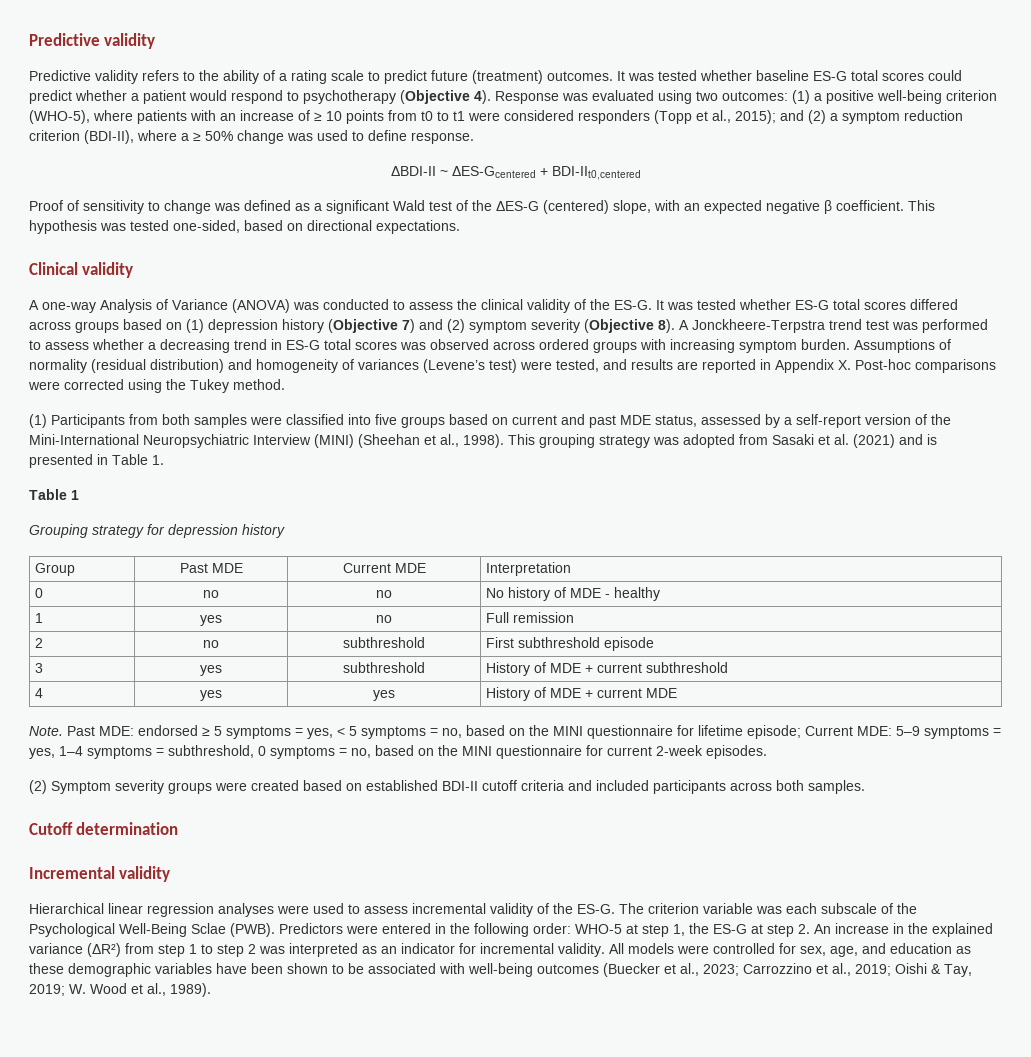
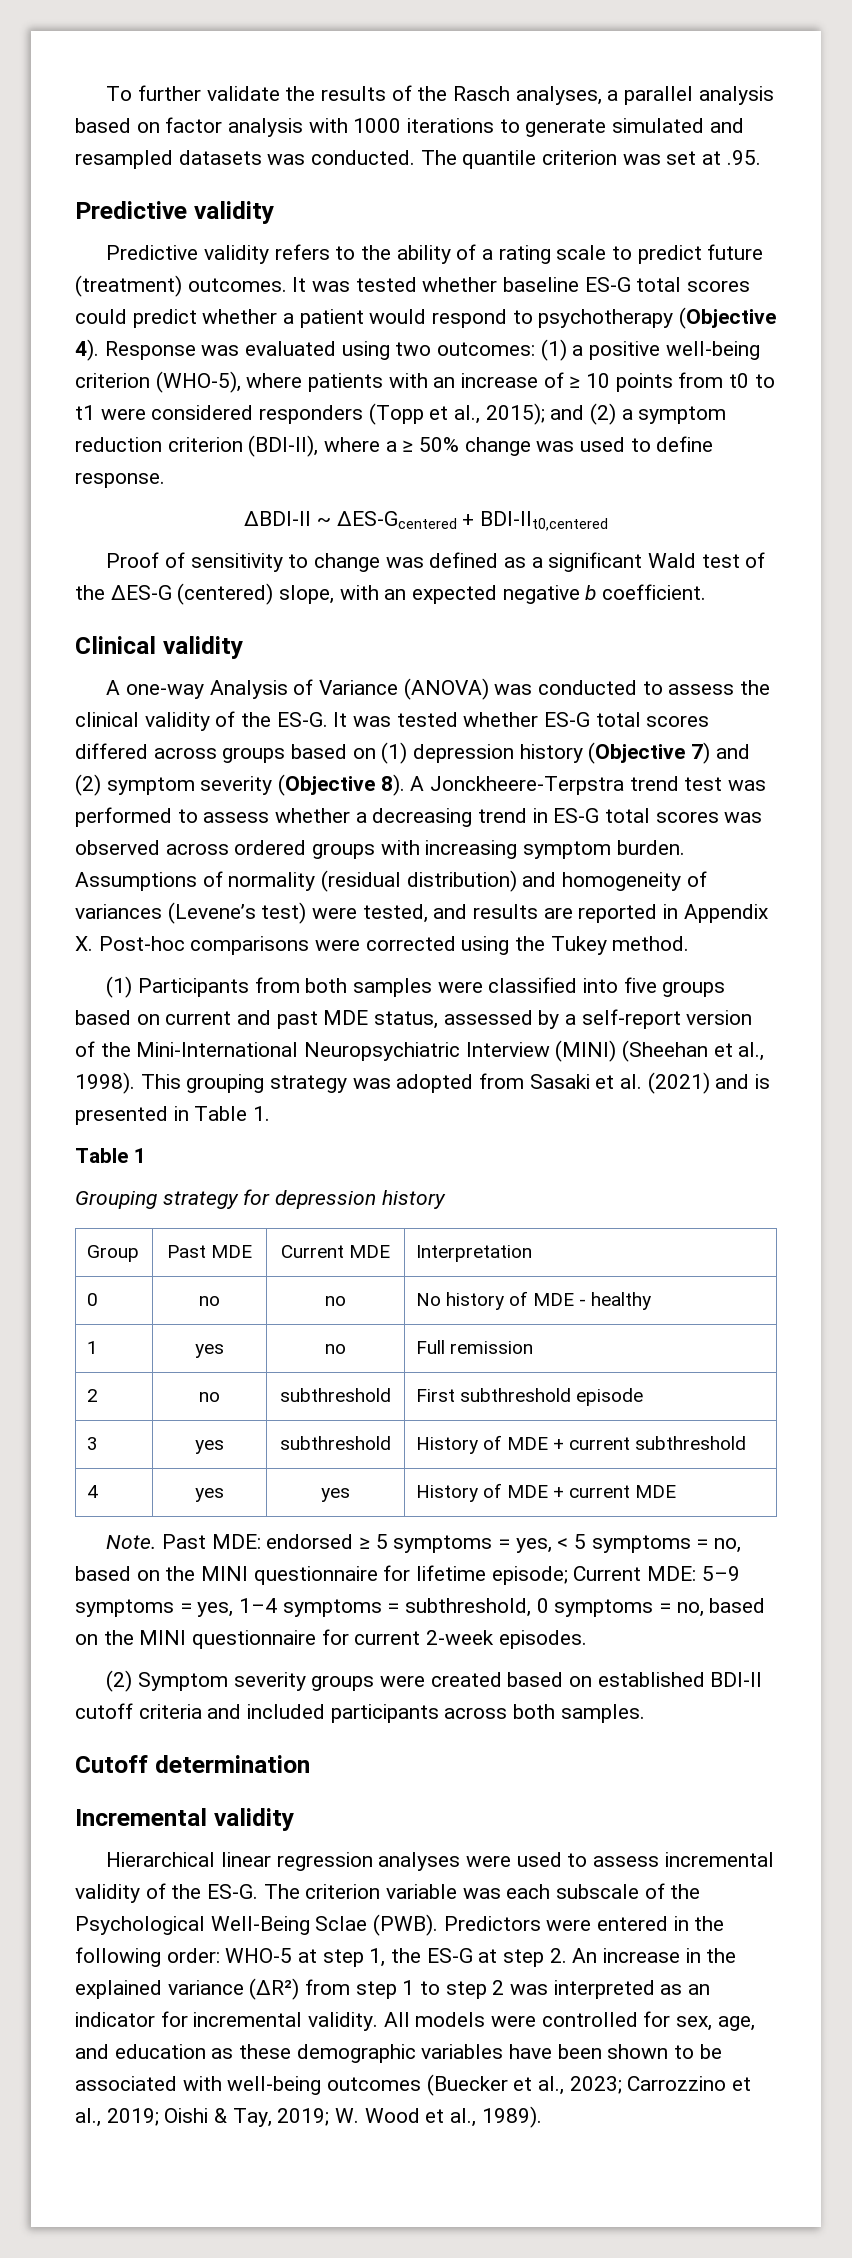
+ To further validate the results of the Rasch analyses, a parallel analysis based on factor analysis with 1000 iterations to generate simulated and resampled datasets was conducted. The quantile criterion was set at .95.
- Proof of sensitivity to change was defined as a significant Wald test of the ΔES-G (centered) slope, with an expected negative β coefficient. This hypothesis was tested one-sided, based on directional expectations.
+ Proof of sensitivity to change was defined as a significant Wald test of the ΔES-G (centered) slope, with an expected negative b coefficient.

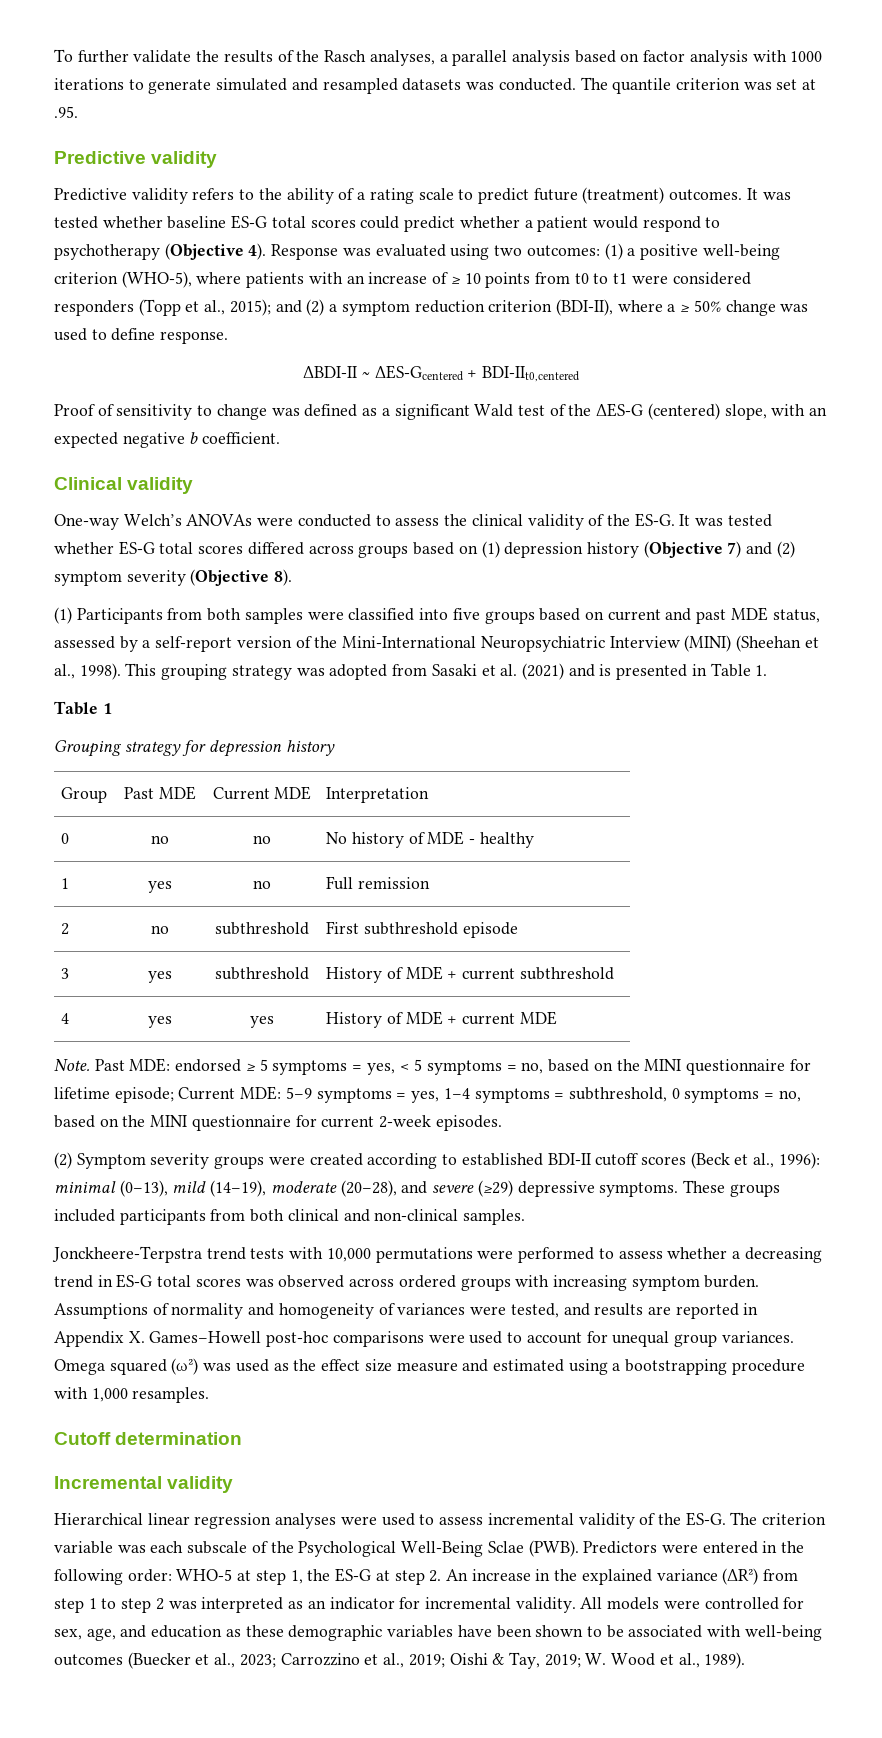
- A one-way Analysis of Variance (ANOVA) was conducted to assess the clinical validity of the ES-G.
+ One-way Welch’s ANOVAs were conducted to assess the clinical validity of the ES-G.
- A Jonckheere-Terpstra trend test was performed to assess whether a decreasing trend in ES-G total scores was observed across ordered groups with increasing symptom burden. Assumptions of normality (residual distribution) and homogeneity of variances (Levene’s test) were tested, and results are reported in Appendix X. Post-hoc comparisons were corrected using the Tukey method.
- (2) Symptom severity groups were created based on established BDI-II cutoff criteria and included participants across both samples.
+ (2) Symptom severity groups were created according to established BDI-II cutoff scores (Beck et al., 1996): minimal (0–13), mild (14–19), moderate (20–28), and severe (≥29) depressive symptoms. These groups included participants from both clinical and non-clinical samples.
+ Jonckheere-Terpstra trend tests with 10,000 permutations were performed to assess whether a decreasing trend in ES-G total scores was observed across ordered groups with increasing symptom burden. Assumptions of normality and homogeneity of variances were tested, and results are reported in Appendix X. Games–Howell post-hoc comparisons were used to account for unequal group variances. Omega squared (ω²) was used as the effect size measure and estimated using a bootstrapping procedure with 1,000 resamples.

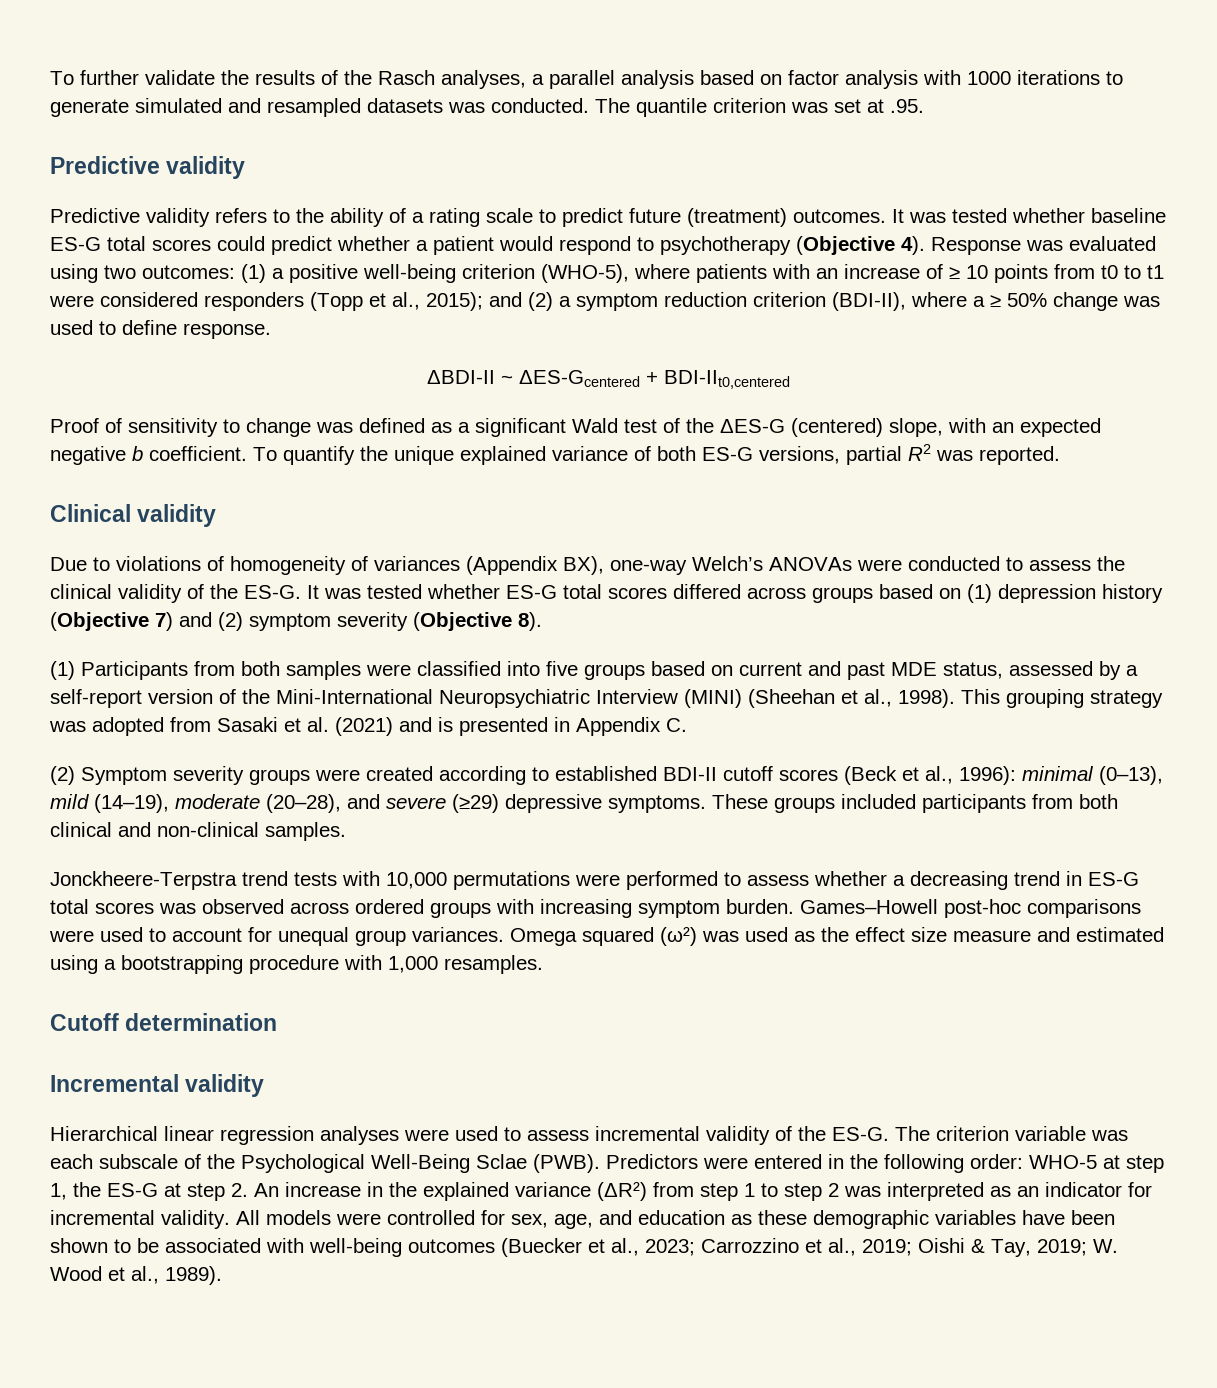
- Proof of sensitivity to change was defined as a significant Wald test of the ΔES-G (centered) slope, with an expected negative b coefficient.
+ Proof of sensitivity to change was defined as a significant Wald test of the ΔES-G (centered) slope, with an expected negative b coefficient. To quantify the unique explained variance of both ES-G versions, partial R2 was reported.
  Clinical validity
- One-way Welch’s ANOVAs were conducted to assess the clinical validity of the ES-G.
+ Due to violations of homogeneity of variances (Appendix BX), one-way Welch’s ANOVAs were conducted to assess the clinical validity of the ES-G.
- This grouping strategy was adopted from Sasaki et al. (2021) and is presented in Table 1.
- Table 1
- Grouping strategy for depression history
- Group | Past MDE | Current MDE | Interpretation
- 0 | no | no | No history of MDE - healthy
- 1 | yes | no | Full remission
- 2 | no | subthreshold | First subthreshold episode
- 3 | yes | subthreshold | History of MDE + current subthreshold
- 4 | yes | yes | History of MDE + current MDE
- Note. Past MDE: endorsed ≥ 5 symptoms = yes, < 5 symptoms = no, based on the MINI questionnaire for lifetime episode; Current MDE: 5–9 symptoms = yes, 1–4 symptoms = subthreshold, 0 symptoms = no, based on the MINI questionnaire for current 2-week episodes.
+ This grouping strategy was adopted from Sasaki et al. (2021) and is presented in Appendix C.
- Assumptions of normality and homogeneity of variances were tested, and results are reported in Appendix X. Games–Howell post-hoc comparisons were used to account for unequal group variances.
+ Games–Howell post-hoc comparisons were used to account for unequal group variances.

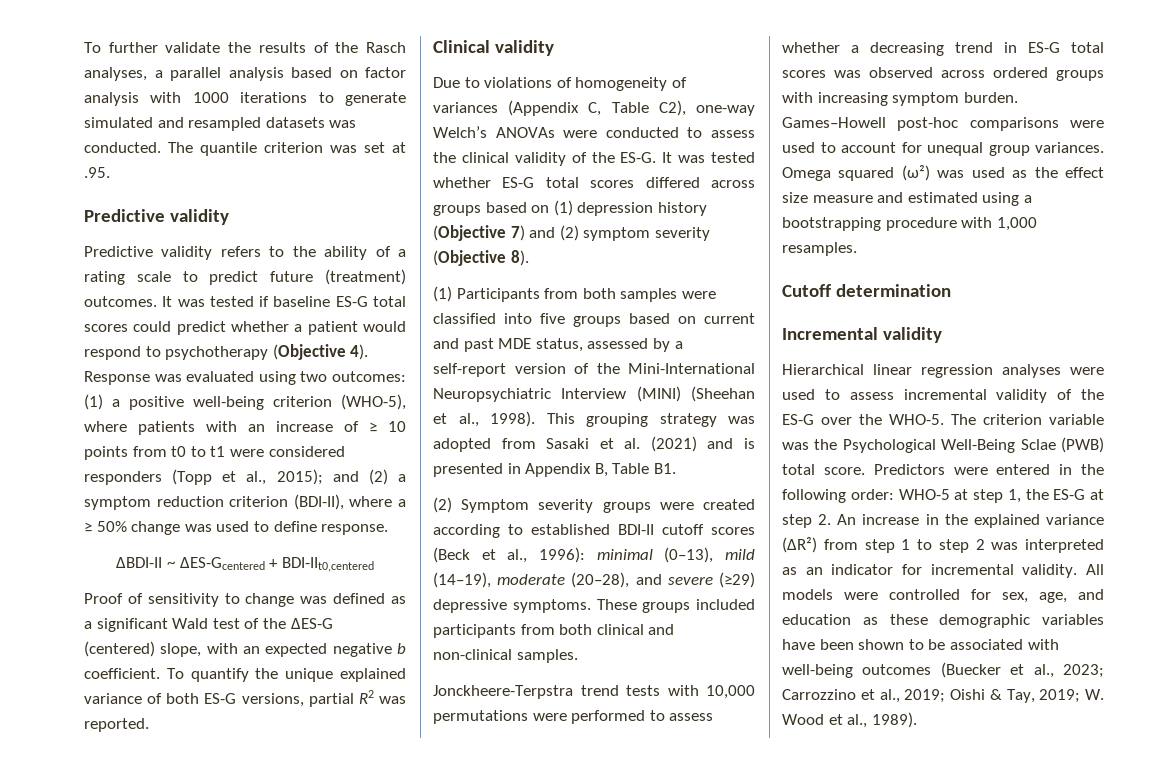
- It was tested whether baseline ES-G total scores could predict whether a patient would respond to psychotherapy (Objective 4).
+ It was tested if baseline ES-G total scores could predict whether a patient would respond to psychotherapy (Objective 4).
- Due to violations of homogeneity of variances (Appendix BX), one-way Welch’s ANOVAs were conducted to assess the clinical validity of the ES-G.
+ Due to violations of homogeneity of variances (Appendix C, Table C2), one-way Welch’s ANOVAs were conducted to assess the clinical validity of the ES-G.
- This grouping strategy was adopted from Sasaki et al. (2021) and is presented in Appendix C.
+ This grouping strategy was adopted from Sasaki et al. (2021) and is presented in Appendix B, Table B1.
- Hierarchical linear regression analyses were used to assess incremental validity of the ES-G.
+ Hierarchical linear regression analyses were used to assess incremental validity of the ES-G over the WHO-5.
- The criterion variable was each subscale of the Psychological Well-Being Sclae (PWB).
+ The criterion variable was the Psychological Well-Being Sclae (PWB) total score.

